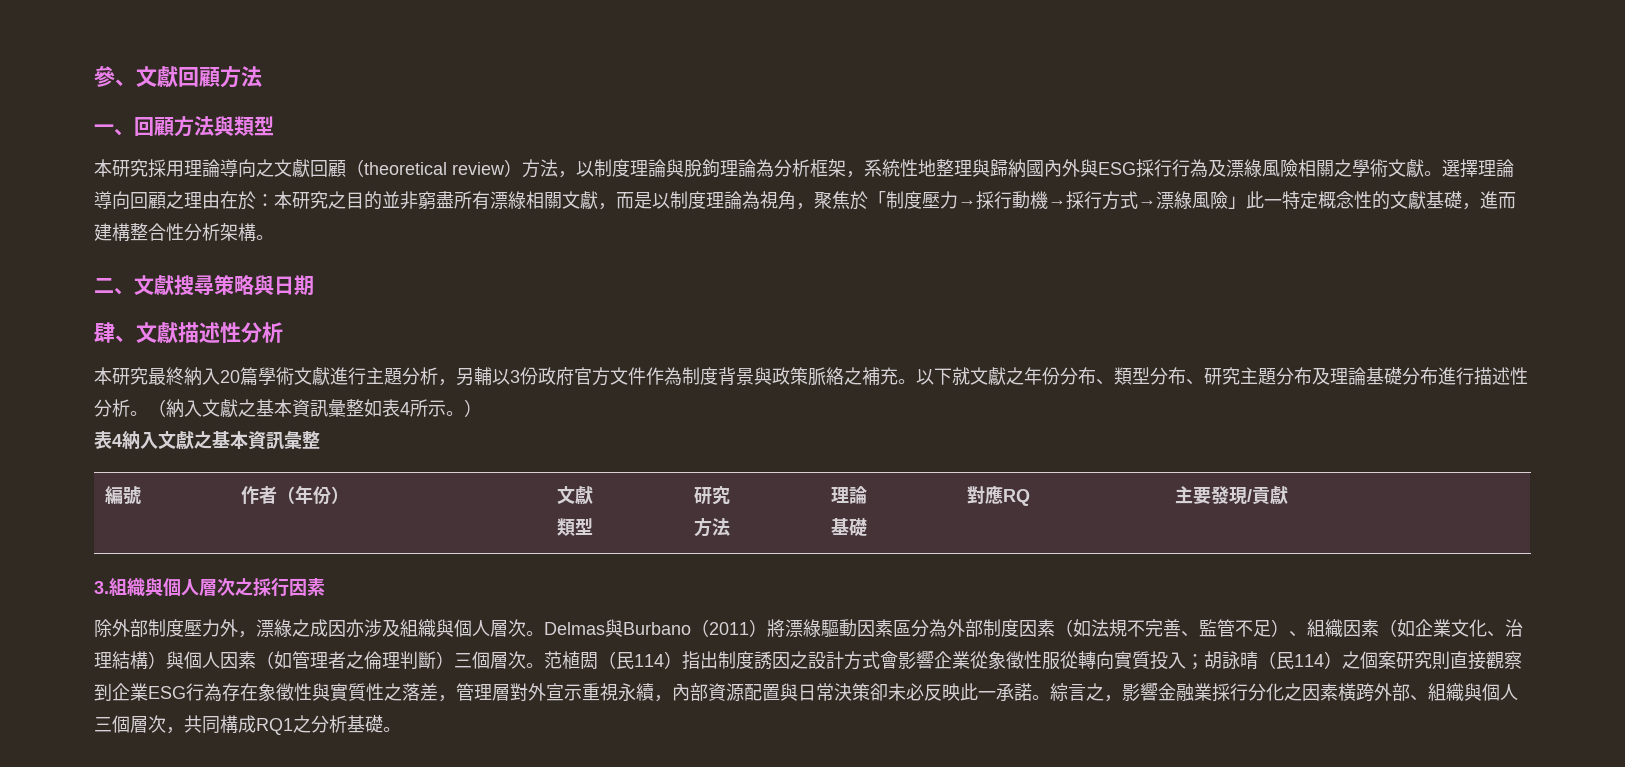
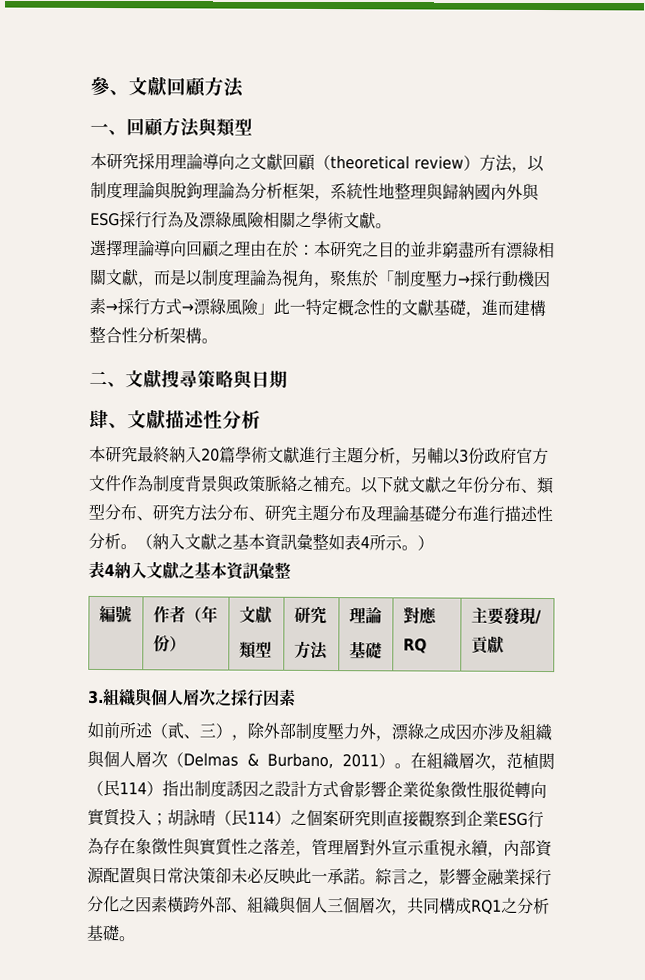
- 本研究採用理論導向之文獻回顧（theoretical review）方法，以制度理論與脫鉤理論為分析框架，系統性地整理與歸納國內外與ESG採行行為及漂綠風險相關之學術文獻。選擇理論導向回顧之理由在於：
+ 本研究採用理論導向之文獻回顧（theoretical review）方法，以制度理論與脫鉤理論為分析框架，系統性地整理與歸納國內外與ESG採行行為及漂綠風險相關之學術文獻。
+ 選擇理論導向回顧之理由在於：
- 本研究之目的並非窮盡所有漂綠相關文獻，而是以制度理論為視角，聚焦於「制度壓力→採行動機→採行方式→漂綠風險」此一特定概念性的文獻基礎，進而建構整合性分析架構。
+ 本研究之目的並非窮盡所有漂綠相關文獻，而是以制度理論為視角，聚焦於「制度壓力→採行動機因素→採行方式→漂綠風險」此一特定概念性的文獻基礎，進而建構整合性分析架構。
- 以下就文獻之年份分布、類型分布、研究主題分布及理論基礎分布進行描述性分析。
+ 以下就文獻之年份分布、類型分布、研究方法分布、研究主題分布及理論基礎分布進行描述性分析。
- 除外部制度壓力外，漂綠之成因亦涉及組織與個人層次。Delmas與Burbano（2011）將漂綠驅動因素區分為外部制度因素（如法規不完善、監管不足）、組織因素（如企業文化、治理結構）與個人因素（如管理者之倫理判斷）三個層次。范植閎（民114）指出制度誘因之設計方式會影響企業從象徵性服從轉向實質投入；
+ 如前所述（貳、三），除外部制度壓力外，漂綠之成因亦涉及組織與個人層次（Delmas & Burbano, 2011）。在組織層次，范植閎（民114）指出制度誘因之設計方式會影響企業從象徵性服從轉向實質投入；

